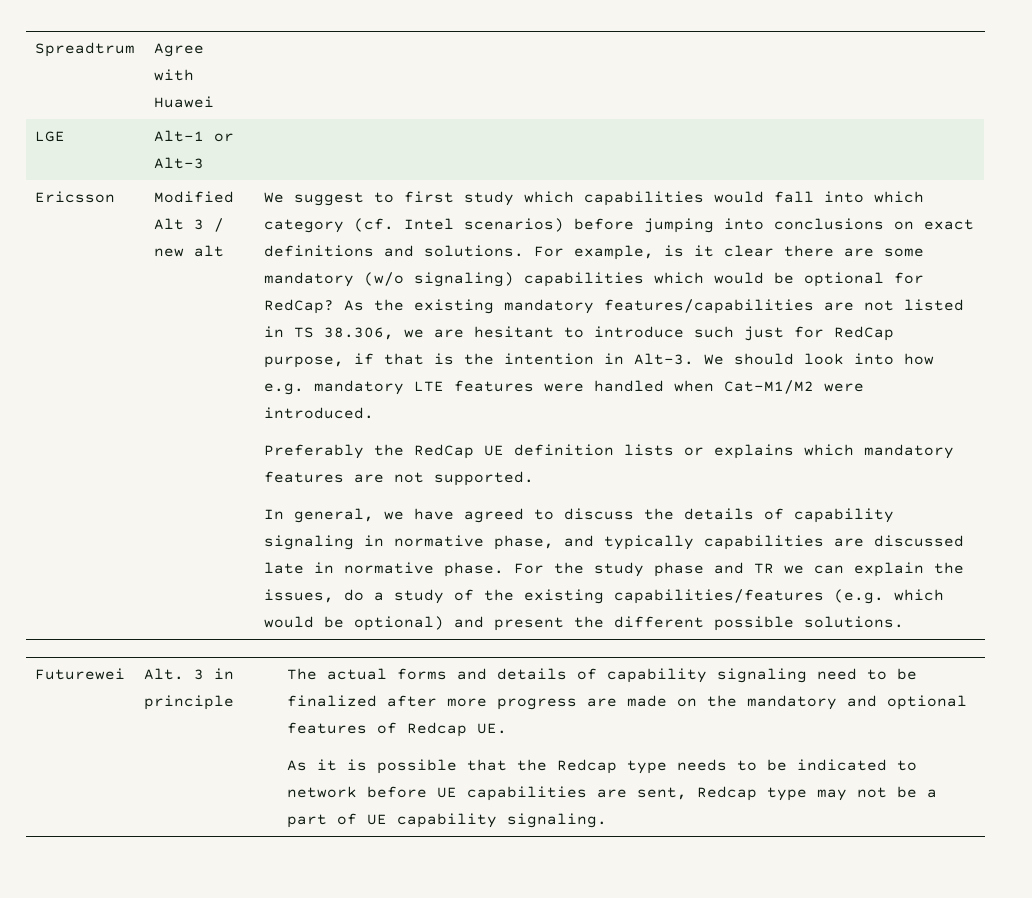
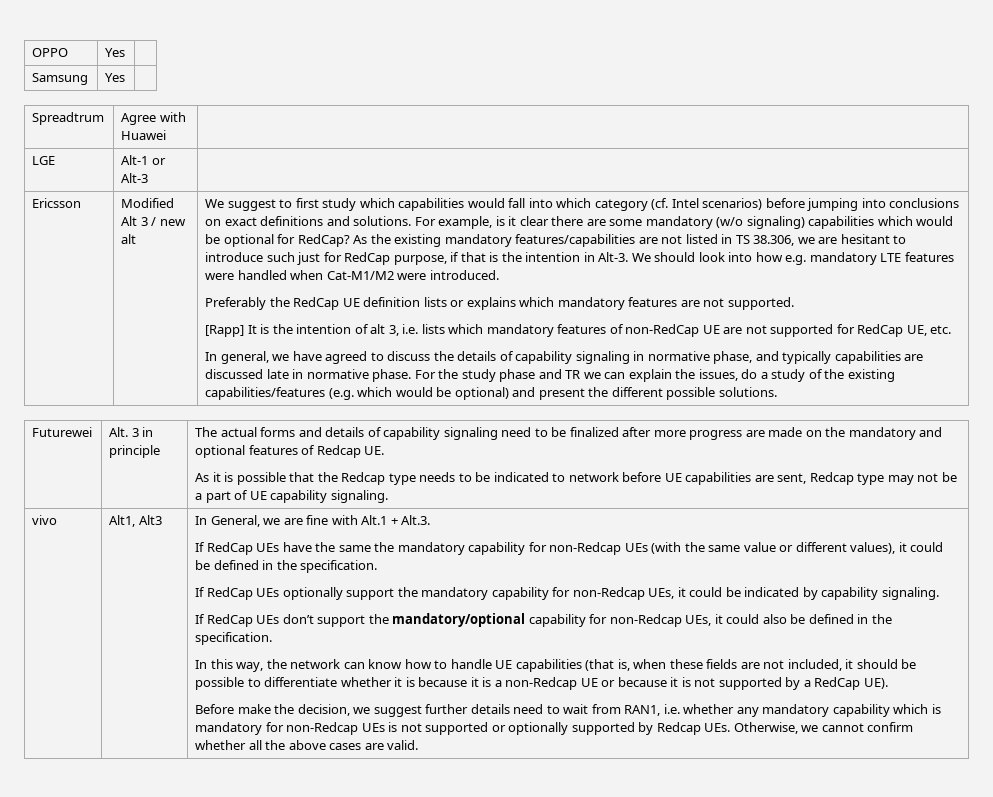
+ OPPO | Yes |
+ Samsung | Yes |
+ [Rapp] It is the intention of alt 3, i.e. lists which mandatory features of non-RedCap UE are not supported for RedCap UE, etc.
+ vivo | Alt1, Alt3 | In General, we are fine with Alt.1 + Alt.3.
+ If RedCap UEs have the same the mandatory capability for non-Redcap UEs (with the same value or different values), it could be defined in the specification.
+ If RedCap UEs optionally support the mandatory capability for non-Redcap UEs, it could be indicated by capability signaling.
+ If RedCap UEs don’t support the mandatory/optional capability for non-Redcap UEs, it could also be defined in the specification.
+ In this way, the network can know how to handle UE capabilities (that is, when these fields are not included, it should be possible to differentiate whether it is because it is a non-Redcap UE or because it is not supported by a RedCap UE).
+ Before make the decision, we suggest further details need to wait from RAN1, i.e. whether any mandatory capability which is mandatory for non-Redcap UEs is not supported or optionally supported by Redcap UEs. Otherwise, we cannot confirm whether all the above cases are valid.

